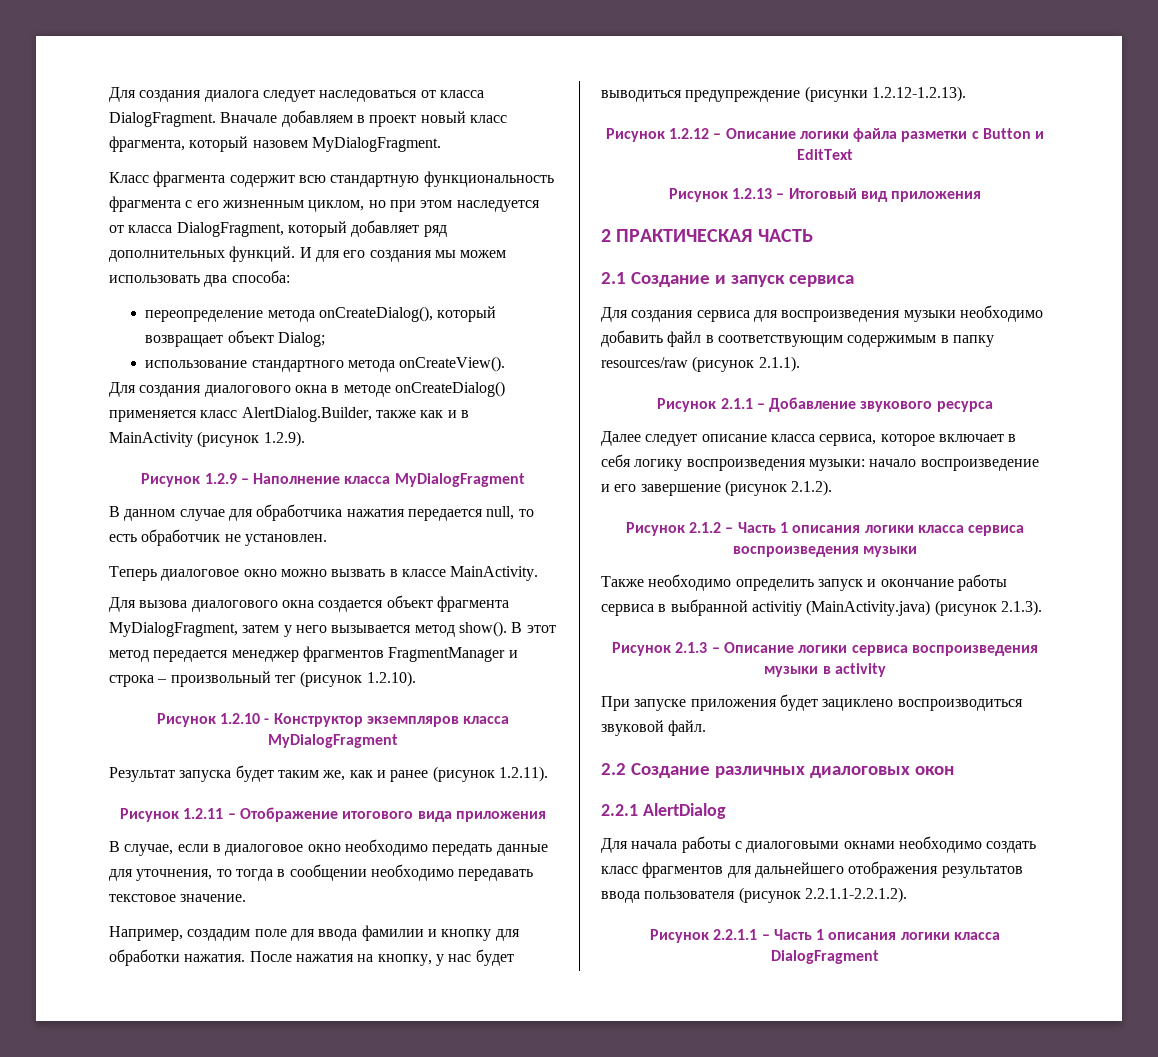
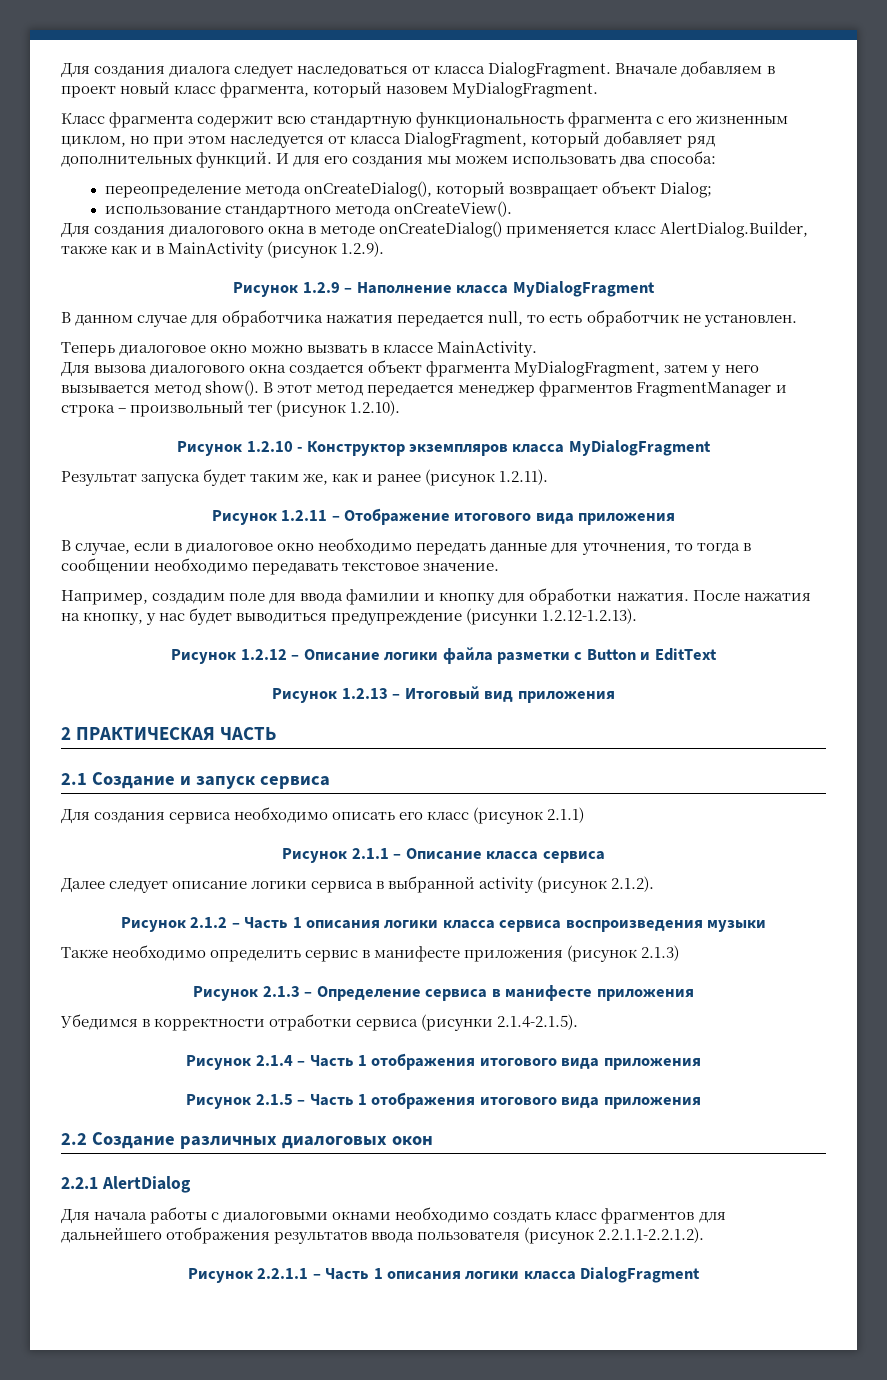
- Для создания сервиса для воспроизведения музыки необходимо добавить файл в соответствующим содержимым в папку resources/raw (рисунок 2.1.1).
+ Для создания сервиса необходимо описать его класс (рисунок 2.1.1)
- Рисунок 2.1.1 – Добавление звукового ресурса
+ Рисунок 2.1.1 – Описание класса сервиса
- Далее следует описание класса сервиса, которое включает в себя логику воспроизведения музыки: начало воспроизведение и его завершение (рисунок 2.1.2).
+ Далее следует описание логики сервиса в выбранной activity (рисунок 2.1.2).
- Также необходимо определить запуск и окончание работы сервиса в выбранной activitiy (MainActivity.java) (рисунок 2.1.3).
- Рисунок 2.1.3 – Описание логики сервиса воспроизведения музыки в activity
- При запуске приложения будет зациклено воспроизводиться звуковой файл.
+ Также необходимо определить сервис в манифесте приложения (рисунок 2.1.3)
+ Рисунок 2.1.3 – Определение сервиса в манифесте приложения
+ Убедимся в корректности отработки сервиса (рисунки 2.1.4-2.1.5).
+ Рисунок 2.1.4 – Часть 1 отображения итогового вида приложения
+ Рисунок 2.1.5 – Часть 1 отображения итогового вида приложения

